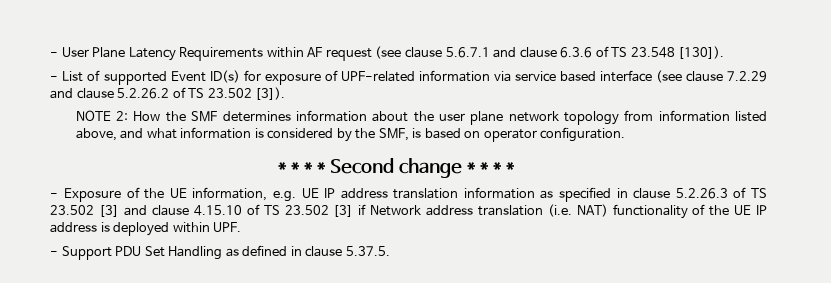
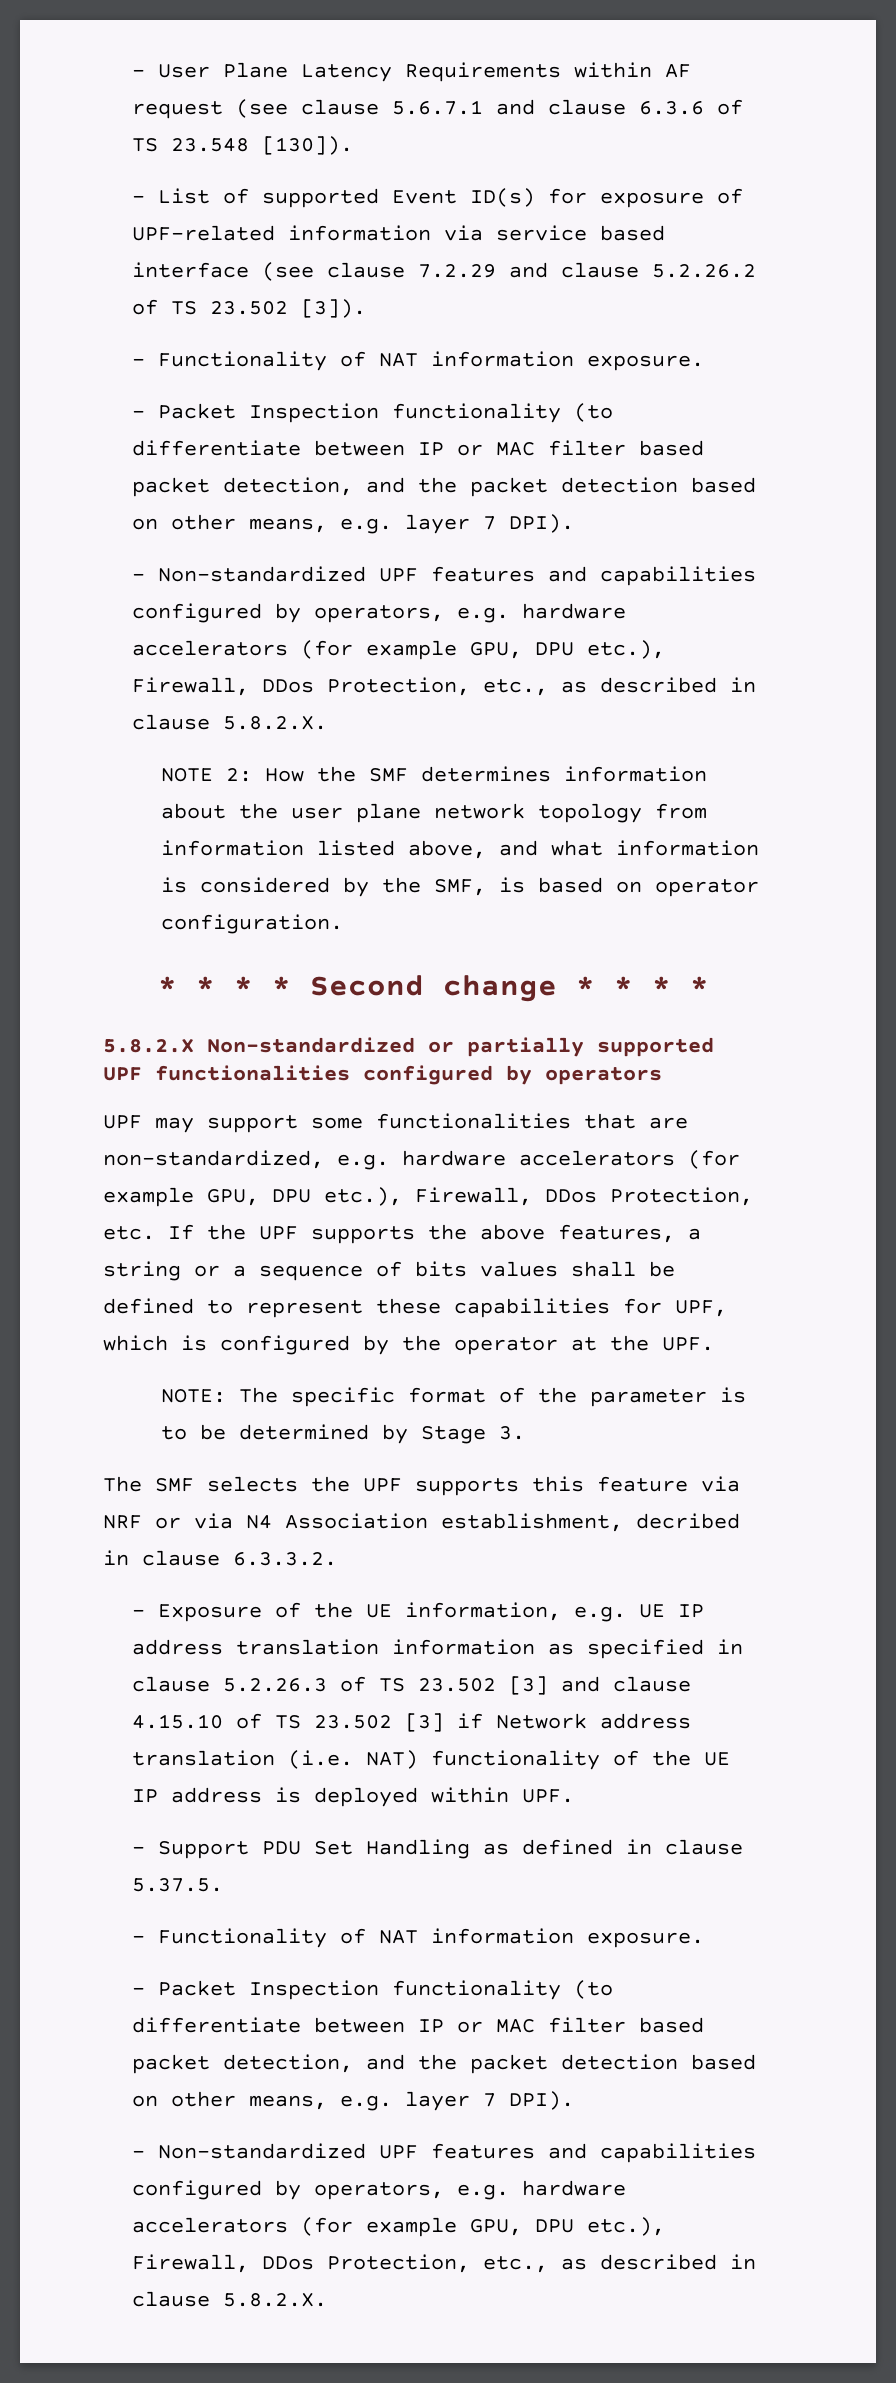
  - List of supported Event ID(s) for exposure of UPF-related information via service based interface (see clause 7.2.29 and clause 5.2.26.2 of TS 23.502 [3]).
+ - Functionality of NAT information exposure.
+ - Packet Inspection functionality (to differentiate between IP or MAC filter based packet detection, and the packet detection based on other means, e.g. layer 7 DPI).
+ - Non-standardized UPF features and capabilities configured by operators, e.g. hardware accelerators (for example GPU, DPU etc.), Firewall, DDos Protection, etc., as described in clause 5.8.2.X.
+ 5.8.2.X Non-standardized or partially supported UPF functionalities configured by operators
+ UPF may support some functionalities that are non-standardized, e.g. hardware accelerators (for example GPU, DPU etc.), Firewall, DDos Protection, etc. If the UPF supports the above features, a string or a sequence of bits values shall be defined to represent these capabilities for UPF, which is configured by the operator at the UPF.
+ NOTE: The specific format of the parameter is to be determined by Stage 3.
+ The SMF selects the UPF supports this feature via NRF or via N4 Association establishment, decribed in clause 6.3.3.2.
  - Support PDU Set Handling as defined in clause 5.37.5.
+ - Functionality of NAT information exposure.
+ - Packet Inspection functionality (to differentiate between IP or MAC filter based packet detection, and the packet detection based on other means, e.g. layer 7 DPI).
+ - Non-standardized UPF features and capabilities configured by operators, e.g. hardware accelerators (for example GPU, DPU etc.), Firewall, DDos Protection, etc., as described in clause 5.8.2.X.

